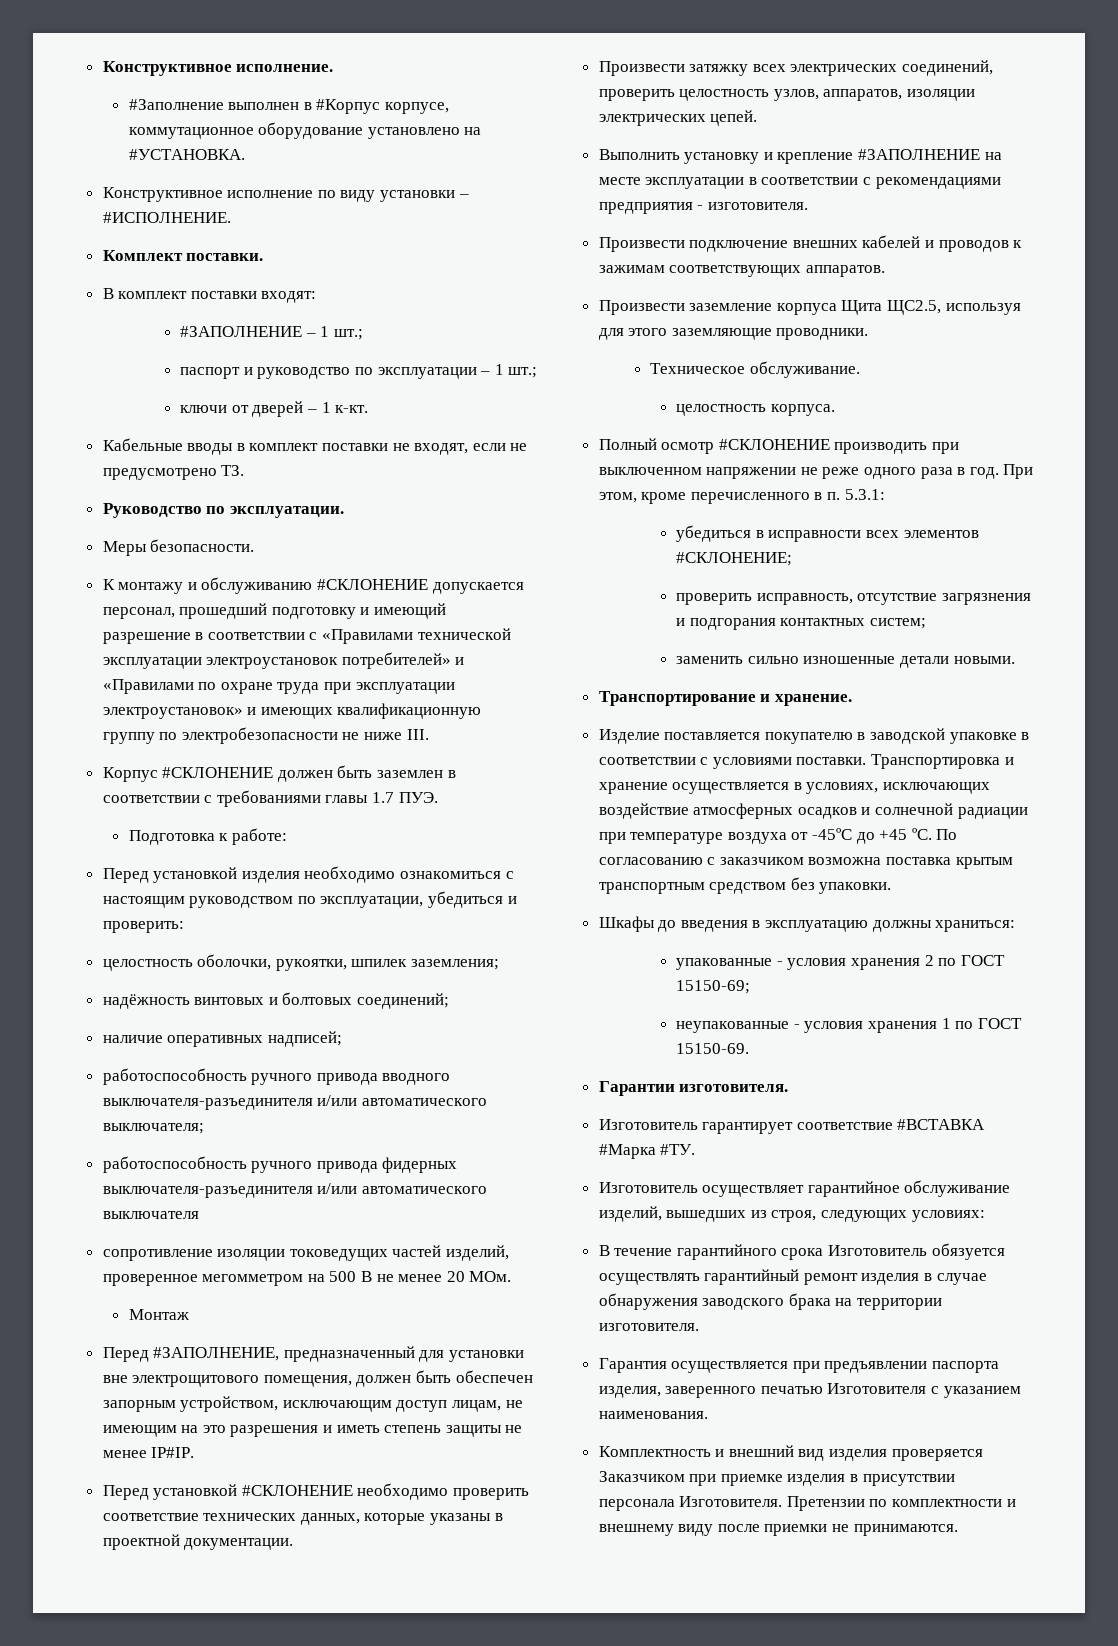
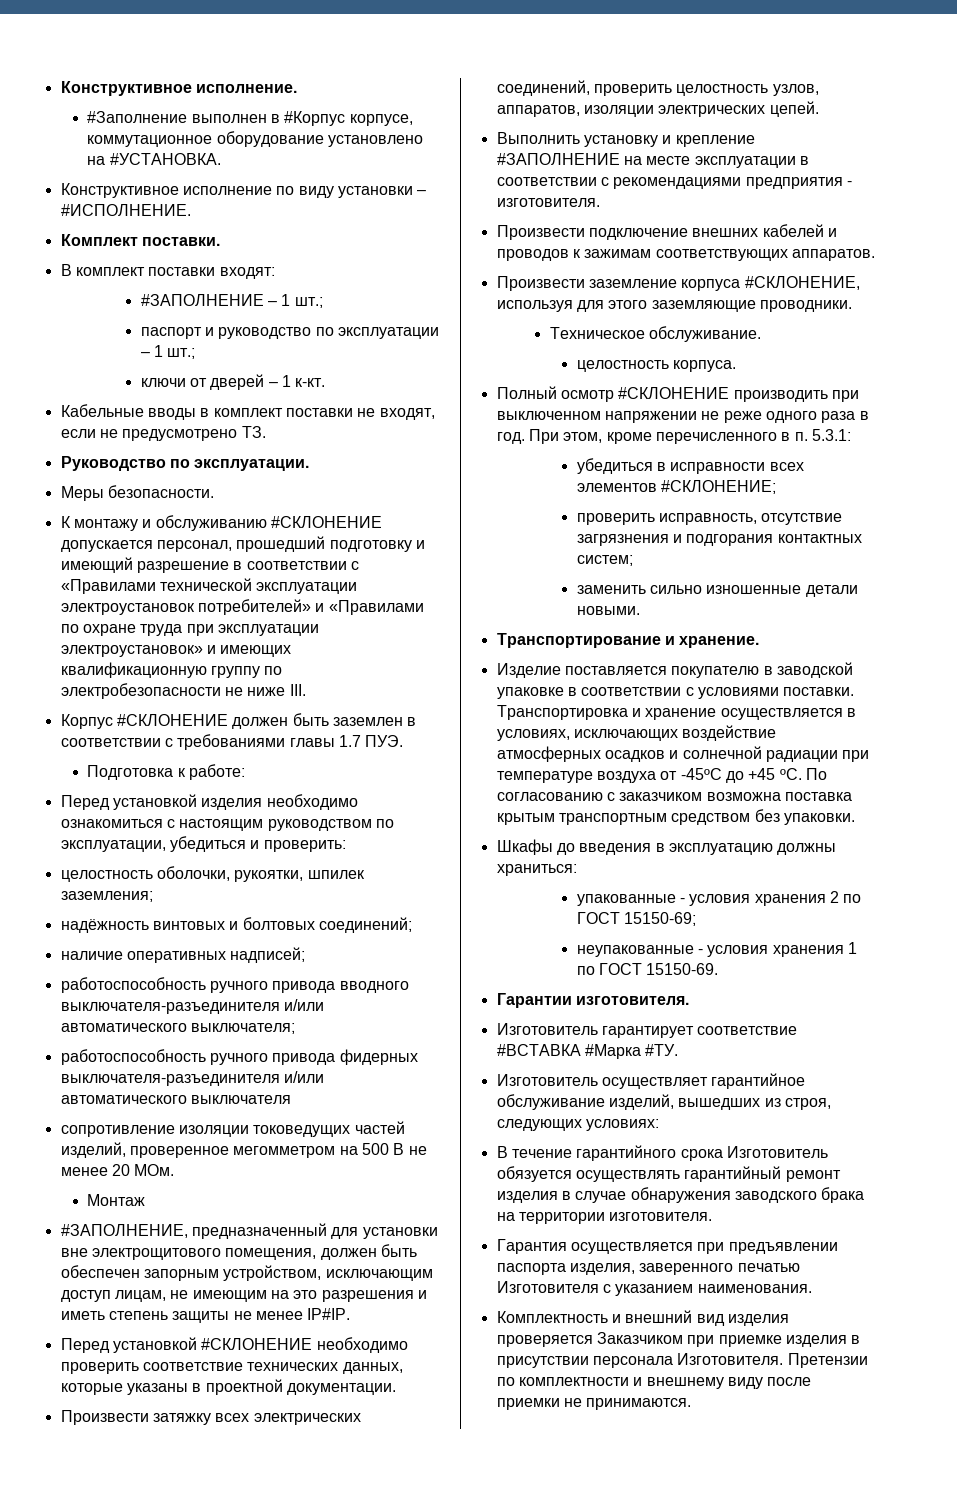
- Перед #ЗАПОЛНЕНИЕ, предназначенный для установки вне электрощитового помещения, должен быть обеспечен запорным устройством, исключающим доступ лицам, не имеющим на это разрешения и иметь степень защиты не менее IP#IP.
+ #ЗАПОЛНЕНИЕ, предназначенный для установки вне электрощитового помещения, должен быть обеспечен запорным устройством, исключающим доступ лицам, не имеющим на это разрешения и иметь степень защиты не менее IP#IP.
- Произвести заземление корпуса Щита ЩС2.5, используя для этого заземляющие проводники.
+ Произвести заземление корпуса #СКЛОНЕНИЕ, используя для этого заземляющие проводники.

